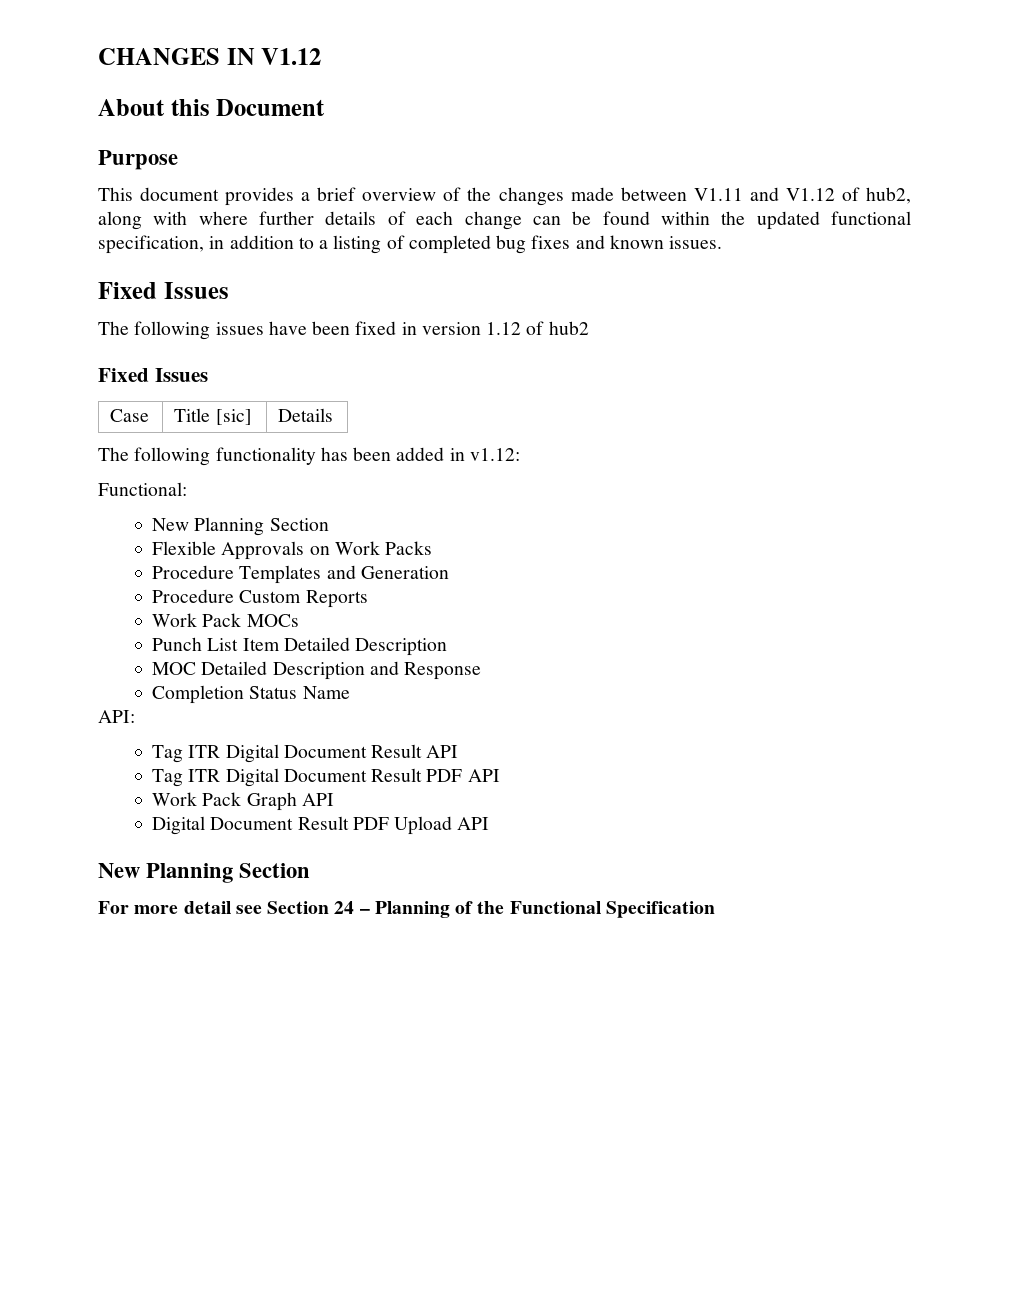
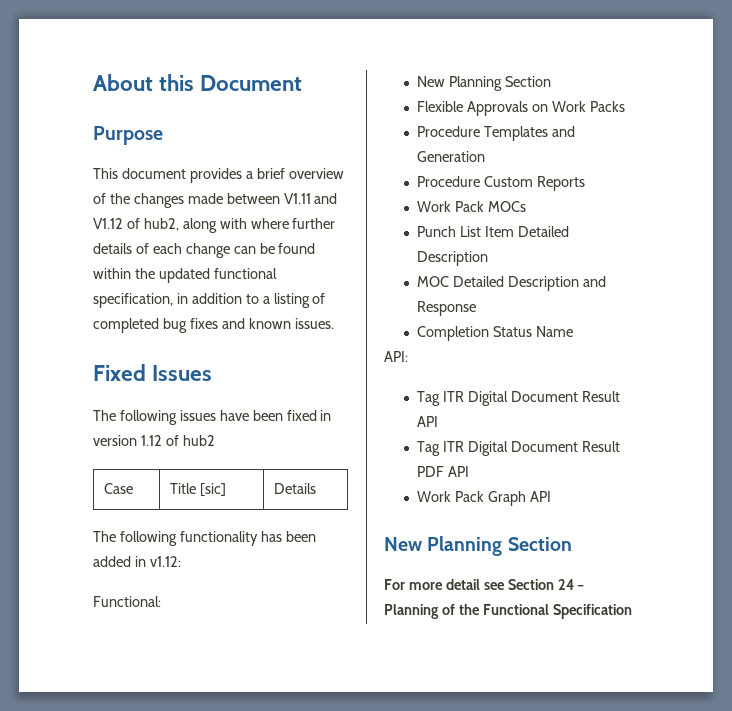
- CHANGES IN V1.12
  The following issues have been fixed in version 1.12 of hub2
- Fixed Issues
- Digital Document Result PDF Upload API

